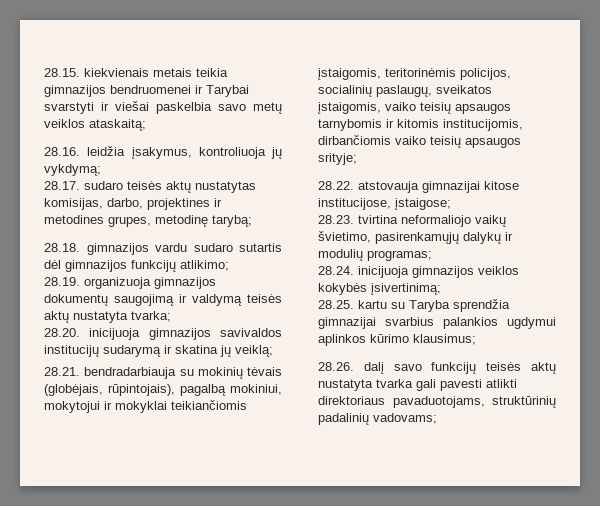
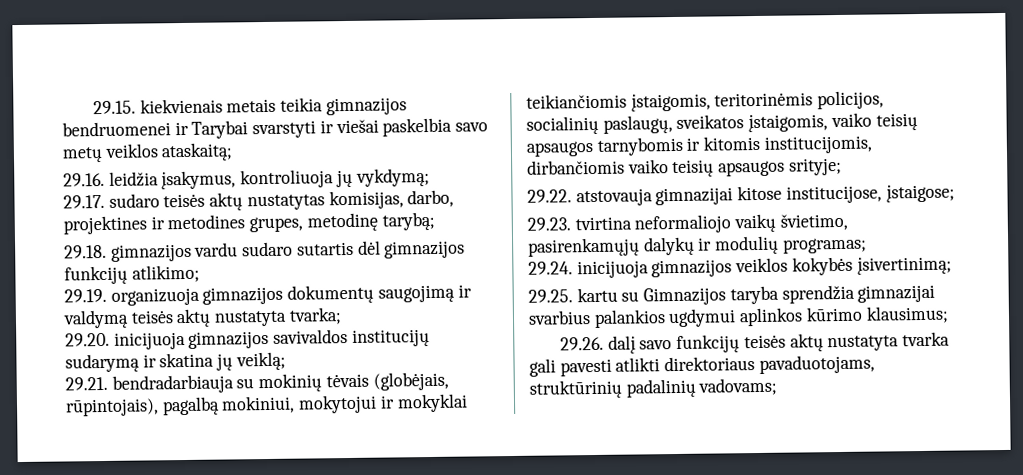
- 28.15. kiekvienais metais teikia gimnazijos bendruomenei ir Tarybai svarstyti ir viešai paskelbia savo metų veiklos ataskaitą;
+ 29.15. kiekvienais metais teikia gimnazijos bendruomenei ir Tarybai svarstyti ir viešai paskelbia savo metų veiklos ataskaitą;
- 28.16. leidžia įsakymus, kontroliuoja jų vykdymą;
+ 29.16. leidžia įsakymus, kontroliuoja jų vykdymą;
- 28.17. sudaro teisės aktų nustatytas komisijas, darbo, projektines ir metodines grupes, metodinę tarybą;
+ 29.17. sudaro teisės aktų nustatytas komisijas, darbo, projektines ir metodines grupes, metodinę tarybą;
- 28.18. gimnazijos vardu sudaro sutartis dėl gimnazijos funkcijų atlikimo;
+ 29.18. gimnazijos vardu sudaro sutartis dėl gimnazijos funkcijų atlikimo;
- 28.19. organizuoja gimnazijos dokumentų saugojimą ir valdymą teisės aktų nustatyta tvarka;
+ 29.19. organizuoja gimnazijos dokumentų saugojimą ir valdymą teisės aktų nustatyta tvarka;
- 28.20. inicijuoja gimnazijos savivaldos institucijų sudarymą ir skatina jų veiklą;
+ 29.20. inicijuoja gimnazijos savivaldos institucijų sudarymą ir skatina jų veiklą;
- 28.21. bendradarbiauja su mokinių tėvais (globėjais, rūpintojais), pagalbą mokiniui, mokytojui ir mokyklai teikiančiomis įstaigomis, teritorinėmis policijos, socialinių paslaugų, sveikatos įstaigomis, vaiko teisių apsaugos tarnybomis ir kitomis institucijomis, dirbančiomis vaiko teisių apsaugos srityje;
+ 29.21. bendradarbiauja su mokinių tėvais (globėjais, rūpintojais), pagalbą mokiniui, mokytojui ir mokyklai teikiančiomis įstaigomis, teritorinėmis policijos, socialinių paslaugų, sveikatos įstaigomis, vaiko teisių apsaugos tarnybomis ir kitomis institucijomis, dirbančiomis vaiko teisių apsaugos srityje;
- 28.22. atstovauja gimnazijai kitose institucijose, įstaigose;
+ 29.22. atstovauja gimnazijai kitose institucijose, įstaigose;
- 28.23. tvirtina neformaliojo vaikų švietimo, pasirenkamųjų dalykų ir modulių programas;
+ 29.23. tvirtina neformaliojo vaikų švietimo, pasirenkamųjų dalykų ir modulių programas;
- 28.24. inicijuoja gimnazijos veiklos kokybės įsivertinimą;
+ 29.24. inicijuoja gimnazijos veiklos kokybės įsivertinimą;
- 28.25. kartu su Taryba sprendžia gimnazijai svarbius palankios ugdymui aplinkos kūrimo klausimus;
+ 29.25. kartu su Gimnazijos taryba sprendžia gimnazijai svarbius palankios ugdymui aplinkos kūrimo klausimus;
- 28.26. dalį savo funkcijų teisės aktų nustatyta tvarka gali pavesti atlikti direktoriaus pavaduotojams, struktūrinių padalinių vadovams;
+ 29.26. dalį savo funkcijų teisės aktų nustatyta tvarka gali pavesti atlikti direktoriaus pavaduotojams, struktūrinių padalinių vadovams;

